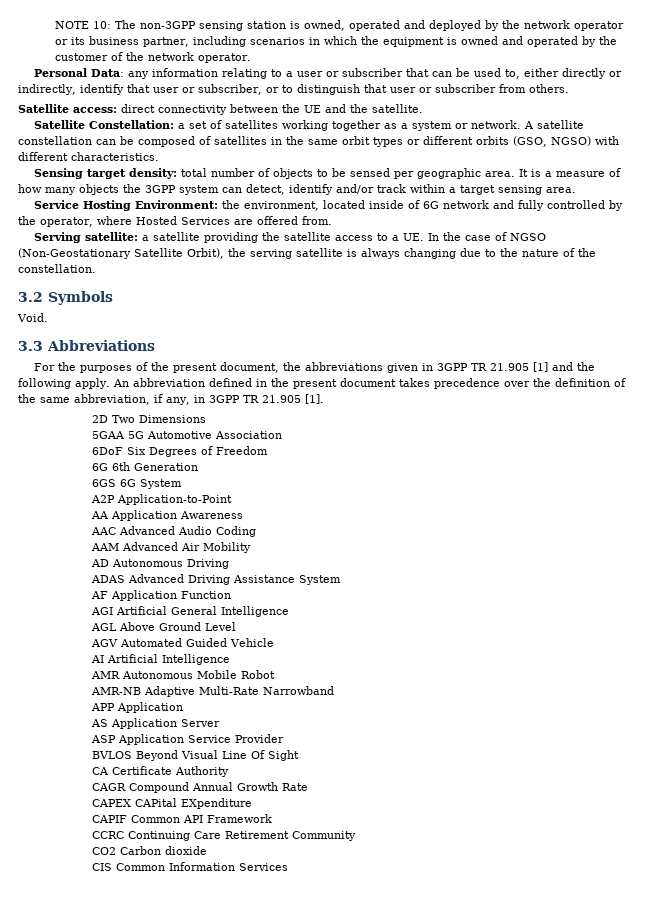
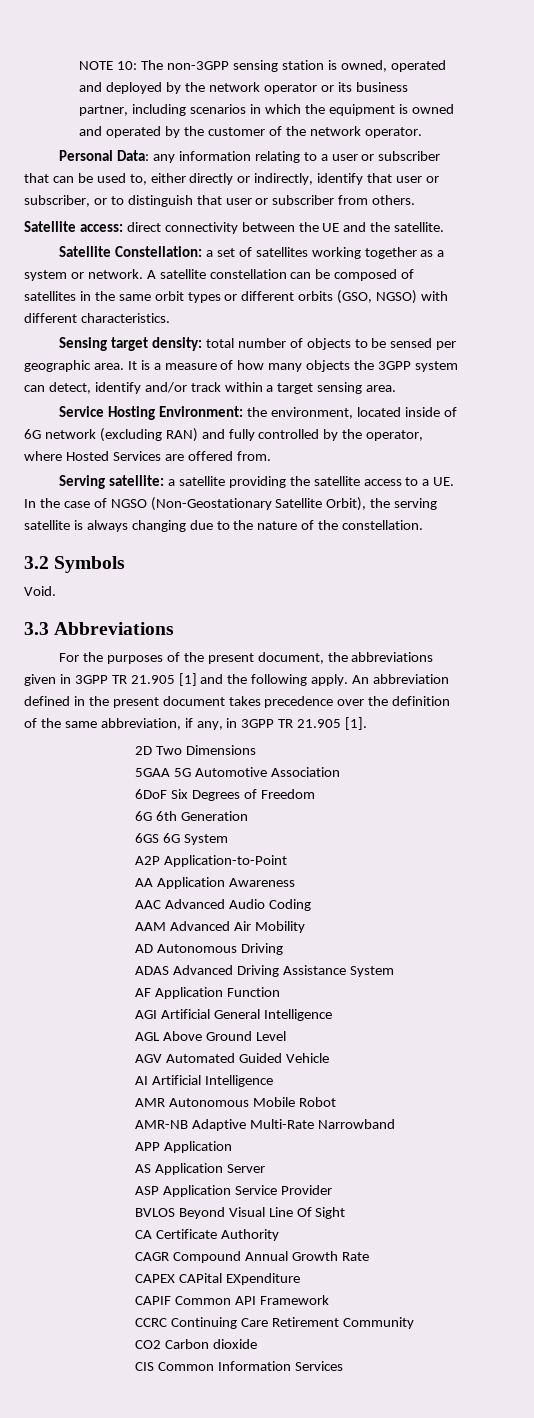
- Service Hosting Environment: the environment, located inside of 6G network and fully controlled by the operator, where Hosted Services are offered from.
+ Service Hosting Environment: the environment, located inside of 6G network (excluding RAN) and fully controlled by the operator, where Hosted Services are offered from.

